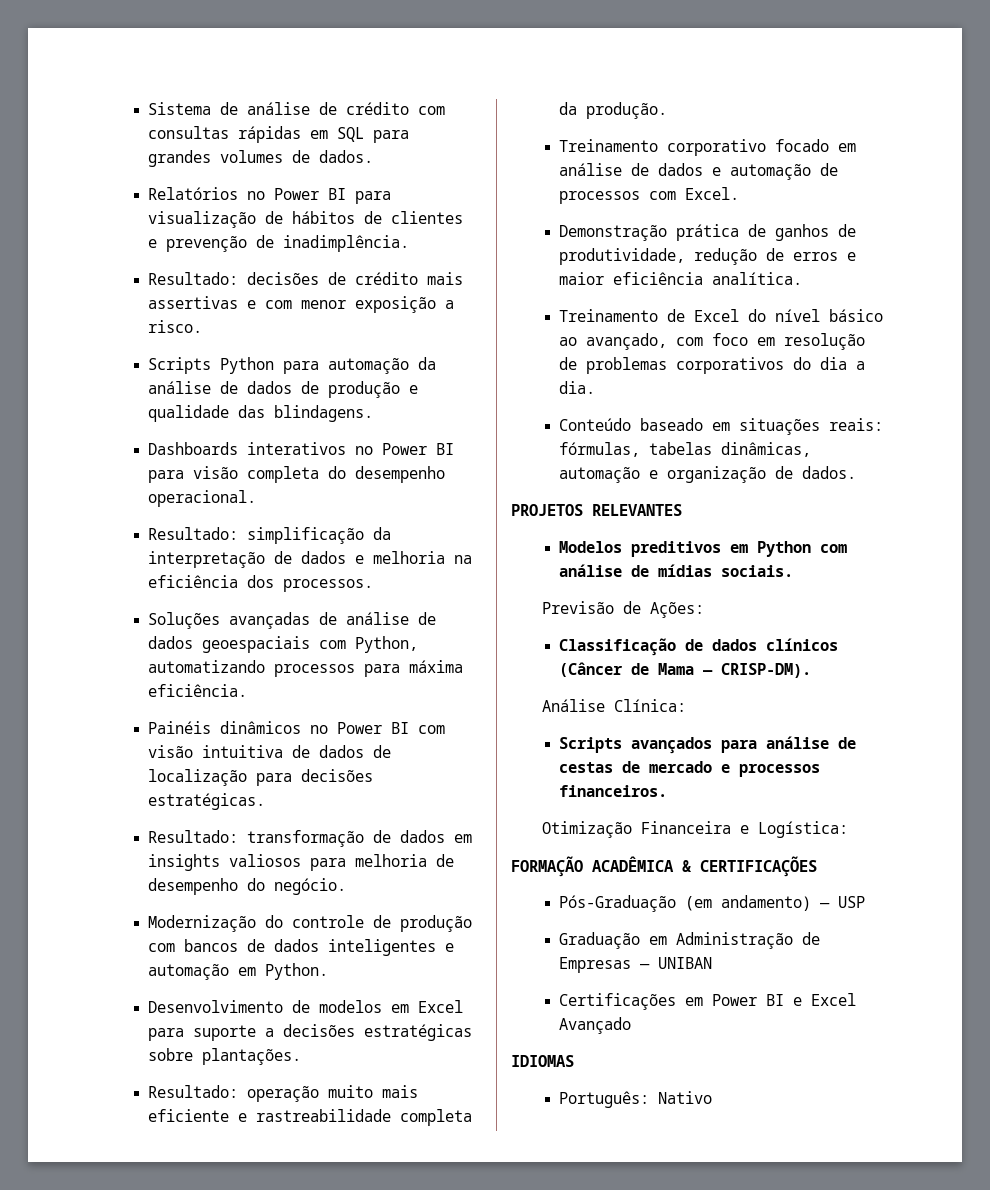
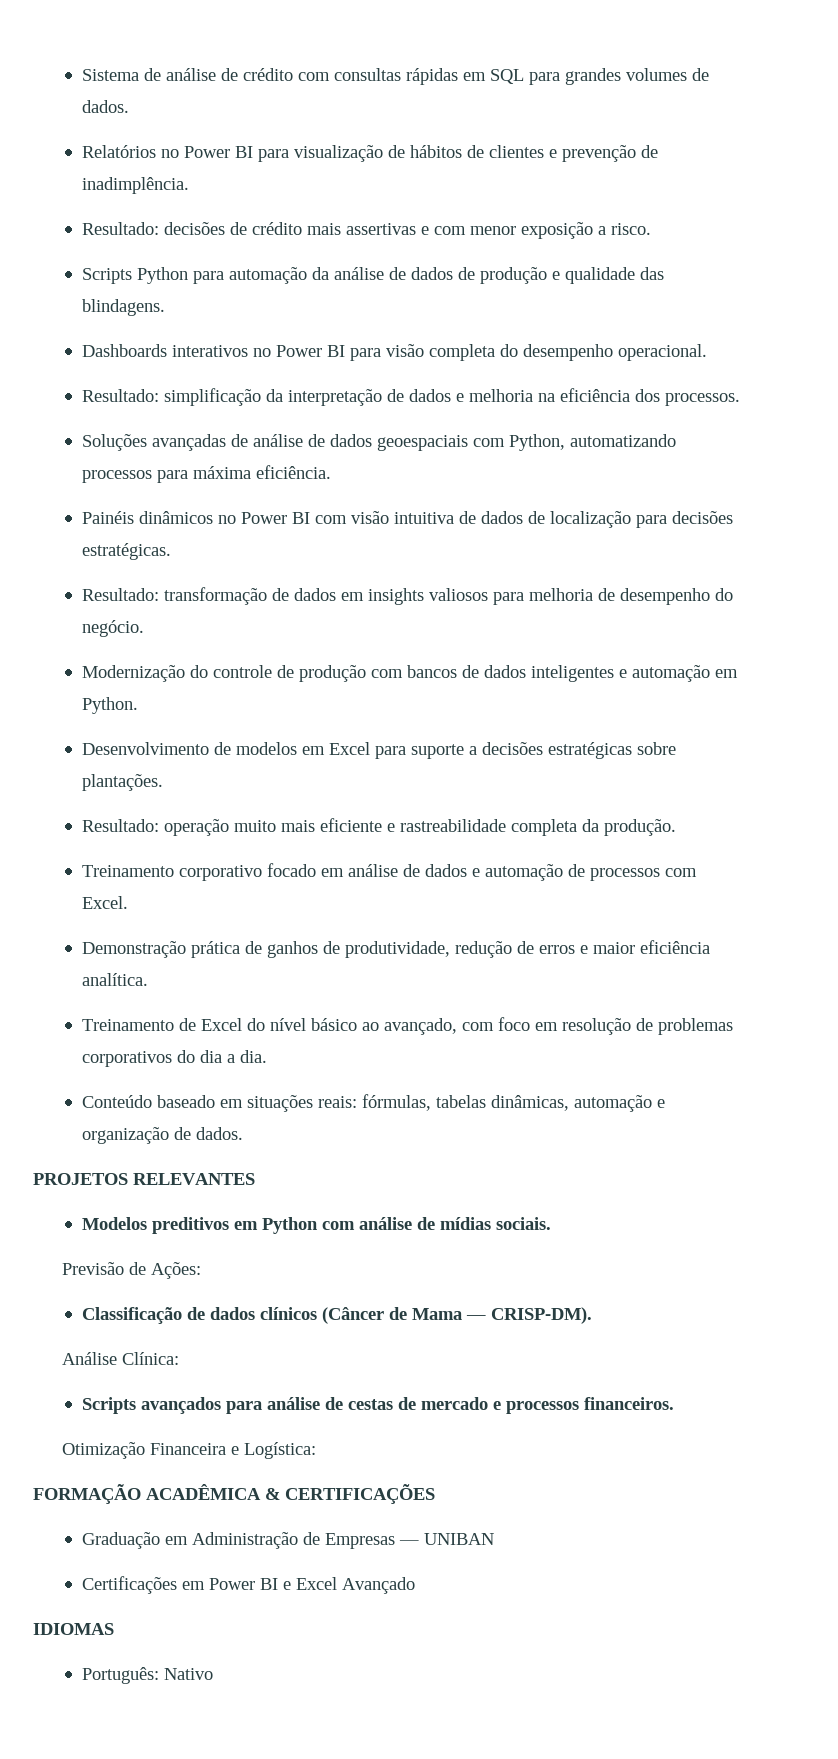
- Pós-Graduação (em andamento) — USP

